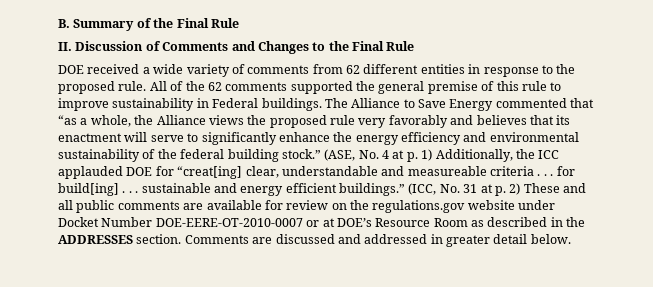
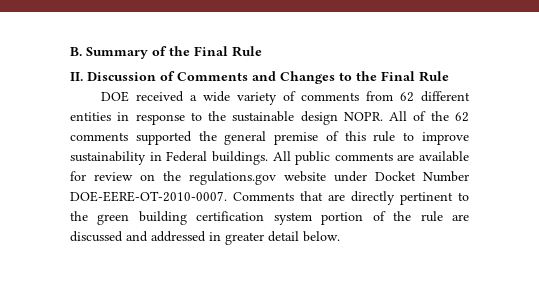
- DOE received a wide variety of comments from 62 different entities in response to the proposed rule.
+ DOE received a wide variety of comments from 62 different entities in response to the sustainable design NOPR.
- The Alliance to Save Energy commented that “as a whole, the Alliance views the proposed rule very favorably and believes that its enactment will serve to significantly enhance the energy efficiency and environmental sustainability of the federal building stock.” (ASE, No. 4 at p. 1) Additionally, the ICC applauded DOE for “creat[ing] clear, understandable and measureable criteria . . . for build[ing] . . . sustainable and energy efficient buildings.” (ICC, No. 31 at p. 2) These and all public comments are available for review on the regulations.gov website under Docket Number DOE-EERE-OT-2010-0007 or at DOE’s Resource Room as described in the ADDRESSES section. Comments are discussed and addressed in greater detail below.
+ All public comments are available for review on the regulations.gov website under Docket Number DOE-EERE-OT-2010-0007. Comments that are directly pertinent to the green building certification system portion of the rule are discussed and addressed in greater detail below.

